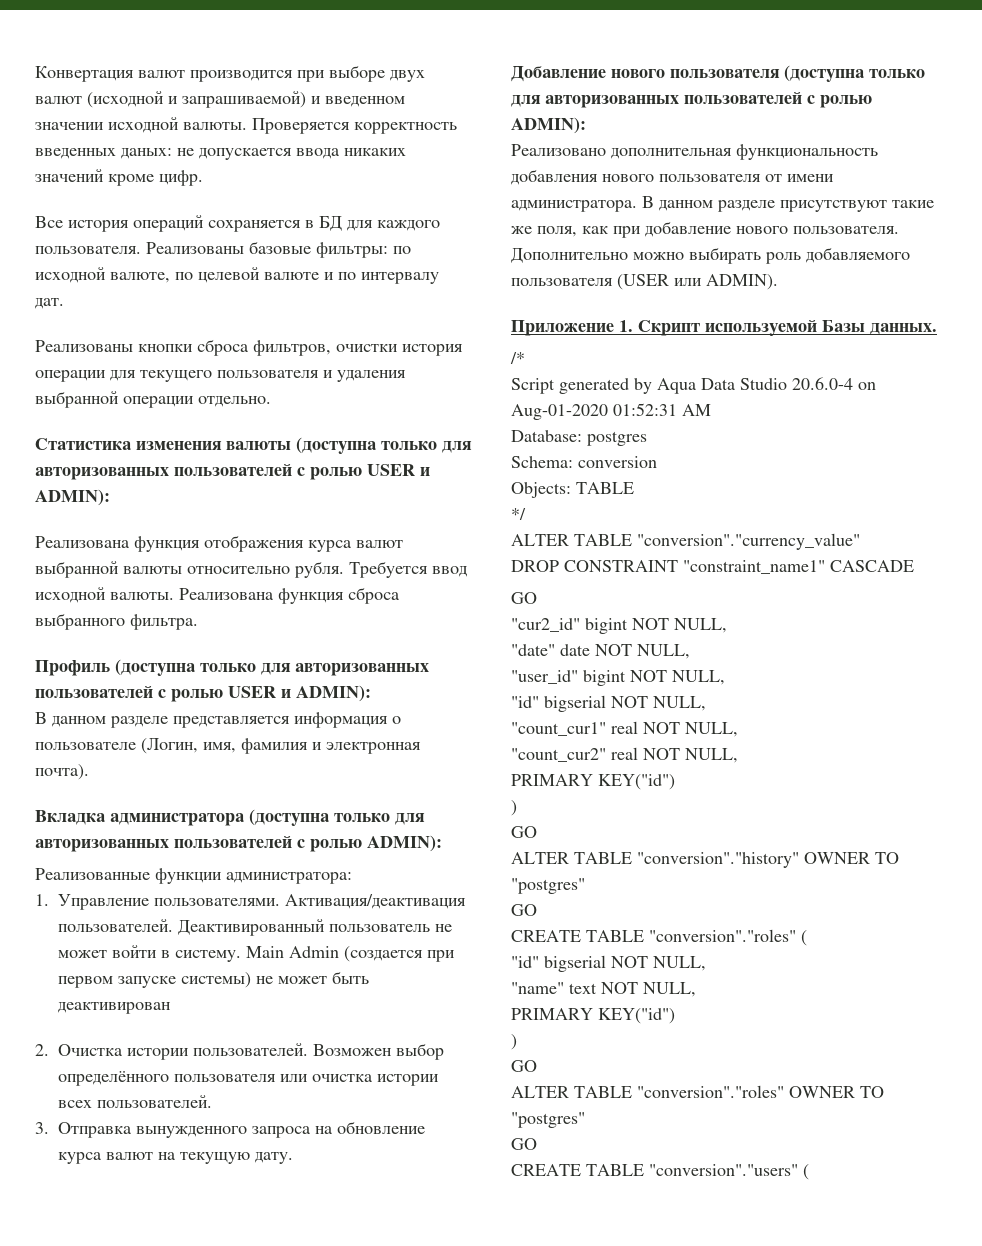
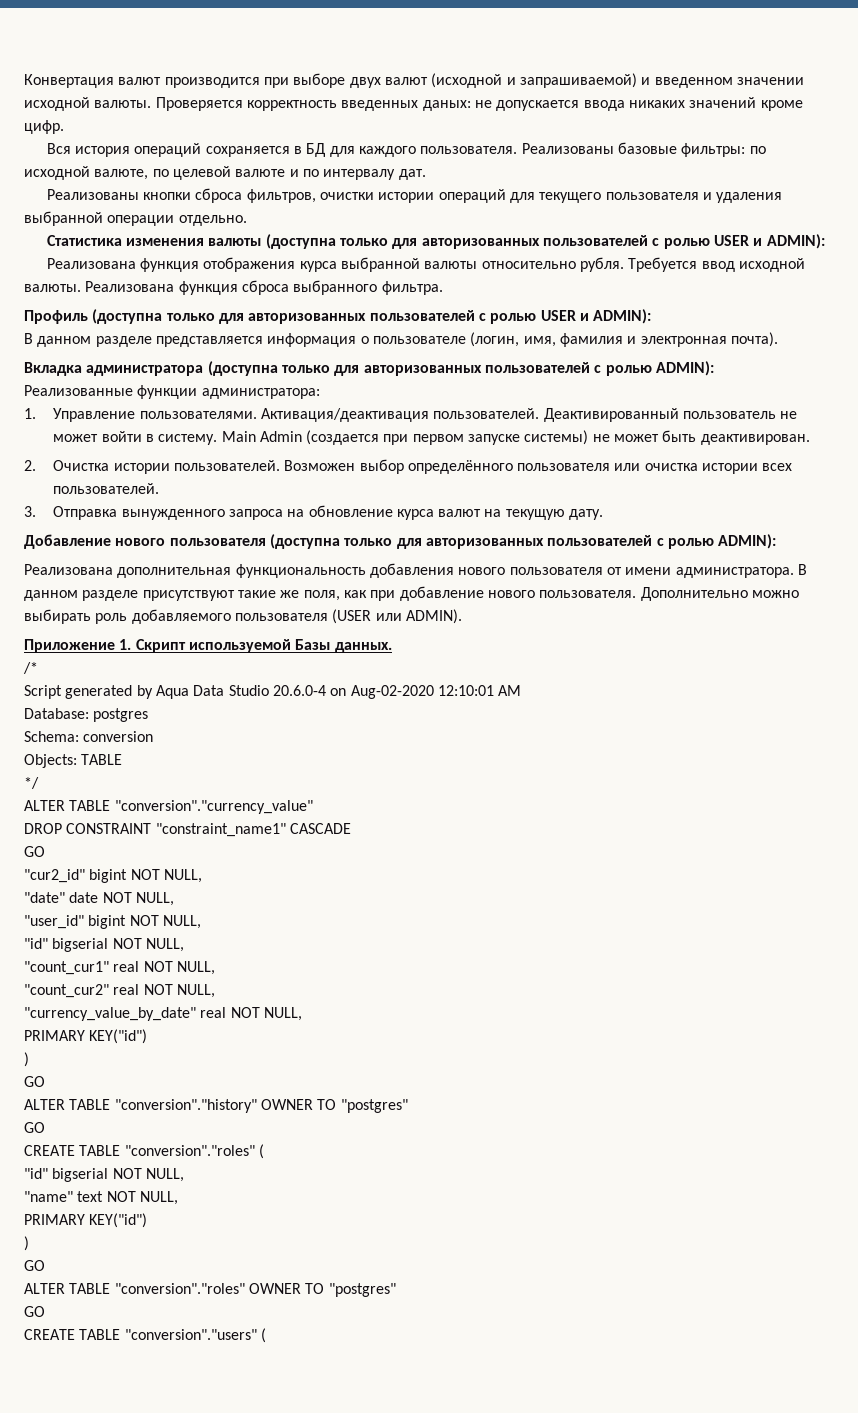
- Все история операций сохраняется в БД для каждого пользователя.
+ Вся история операций сохраняется в БД для каждого пользователя.
- Реализованы кнопки сброса фильтров, очистки история операции для текущего пользователя и удаления выбранной операции отдельно.
+ Реализованы кнопки сброса фильтров, очистки истории операций для текущего пользователя и удаления выбранной операции отдельно.
- Реализована функция отображения курса валют выбранной валюты относительно рубля.
+ Реализована функция отображения курса выбранной валюты относительно рубля.
- В данном разделе представляется информация о пользователе (Логин, имя, фамилия и электронная почта).
+ В данном разделе представляется информация о пользователе (логин, имя, фамилия и электронная почта).
- Main Admin (создается при первом запуске системы) не может быть деактивирован
+ Main Admin (создается при первом запуске системы) не может быть деактивирован.
- Реализовано дополнительная функциональность добавления нового пользователя от имени администратора.
+ Реализована дополнительная функциональность добавления нового пользователя от имени администратора.
- Script generated by Aqua Data Studio 20.6.0-4 on Aug-01-2020 01:52:31 AM
+ Script generated by Aqua Data Studio 20.6.0-4 on Aug-02-2020 12:10:01 AM
+ "currency_value_by_date" real NOT NULL,

